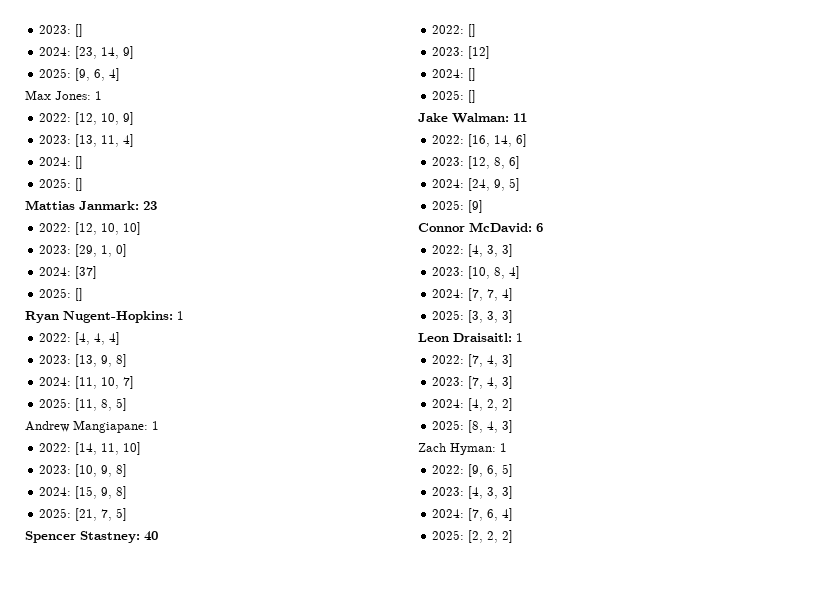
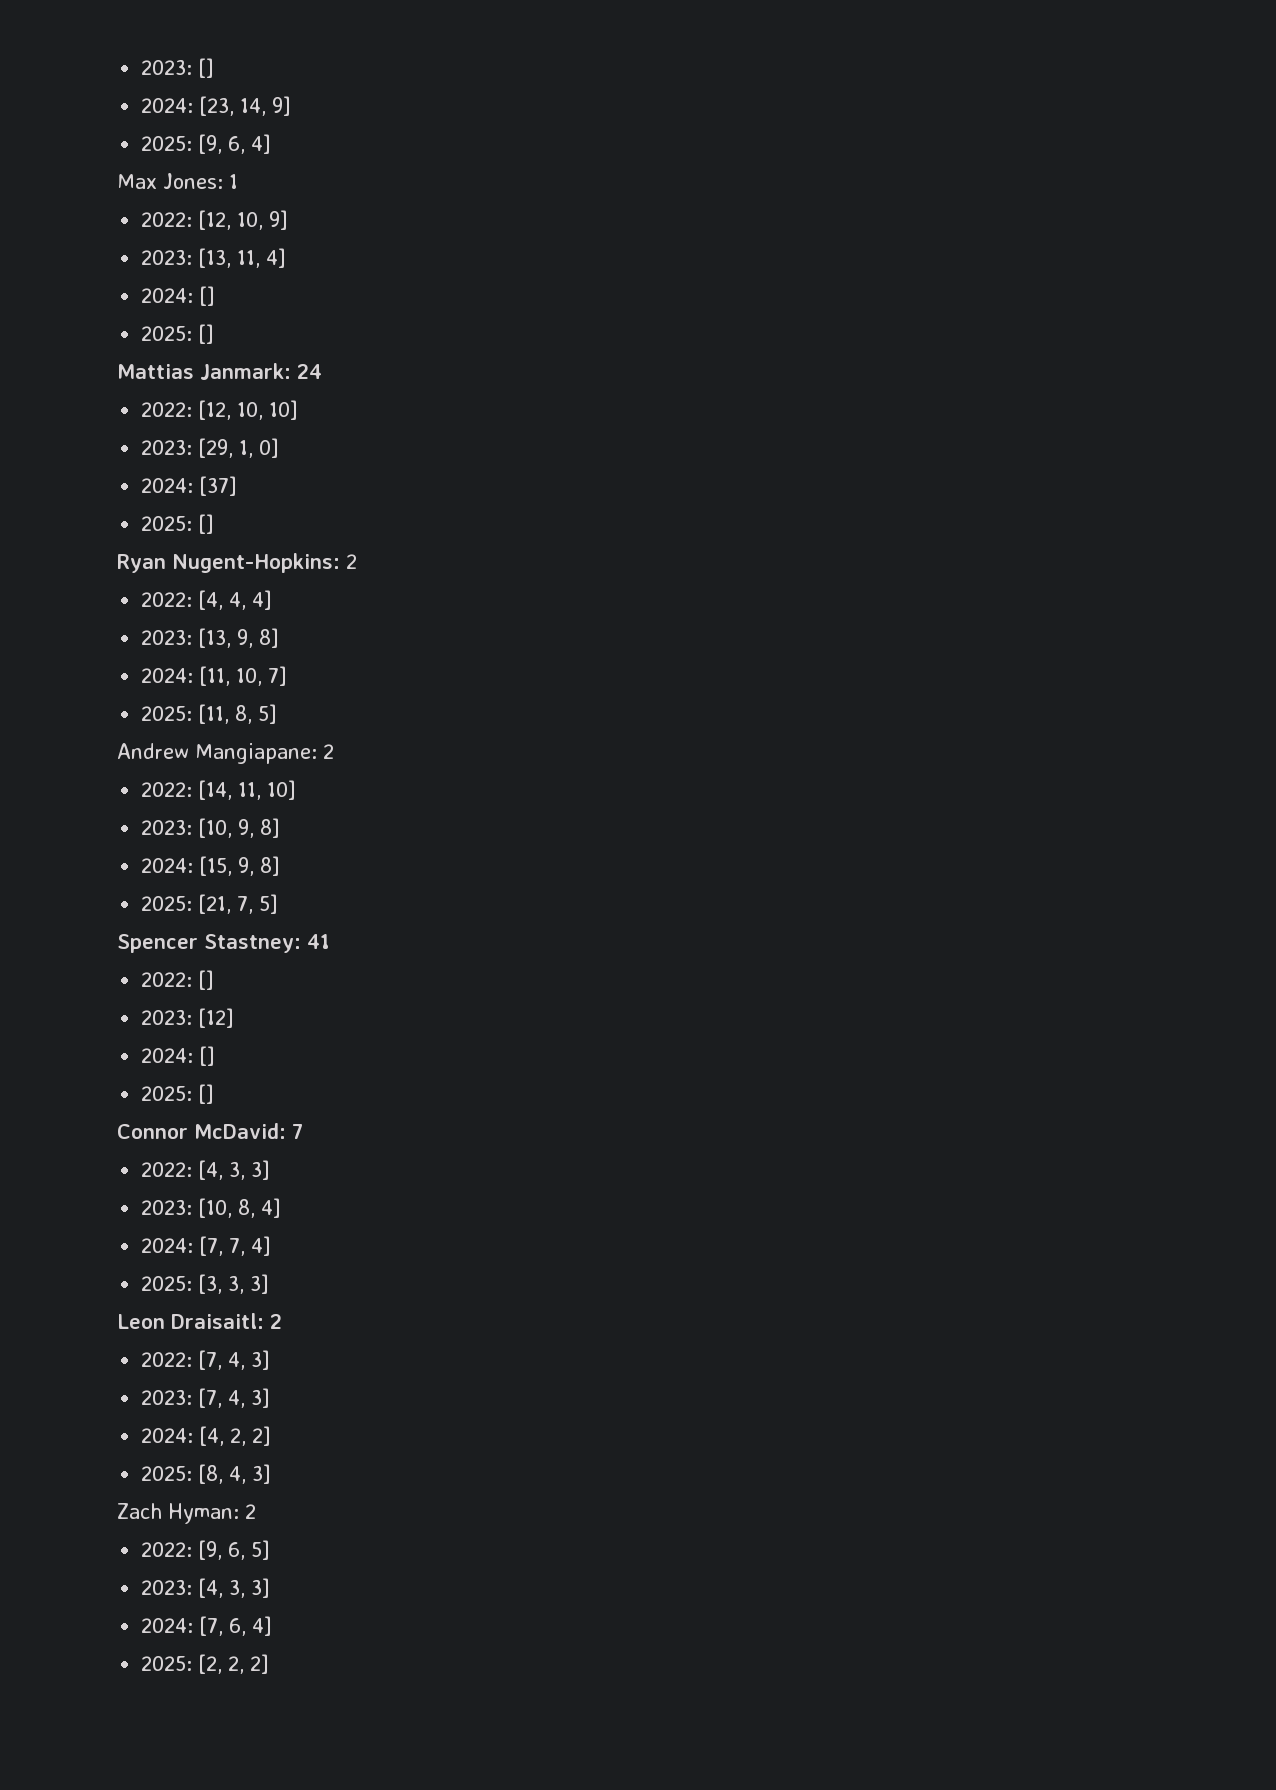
- Mattias Janmark: 23
+ Mattias Janmark: 24
- Ryan Nugent-Hopkins: 1
+ Ryan Nugent-Hopkins: 2
- Andrew Mangiapane: 1
+ Andrew Mangiapane: 2
- Spencer Stastney: 40
+ Spencer Stastney: 41
- Jake Walman: 11
- 2022: [16, 14, 6]
- 2023: [12, 8, 6]
- 2024: [24, 9, 5]
- 2025: [9]
- Connor McDavid: 6
+ Connor McDavid: 7
- Leon Draisaitl: 1
+ Leon Draisaitl: 2
- Zach Hyman: 1
+ Zach Hyman: 2

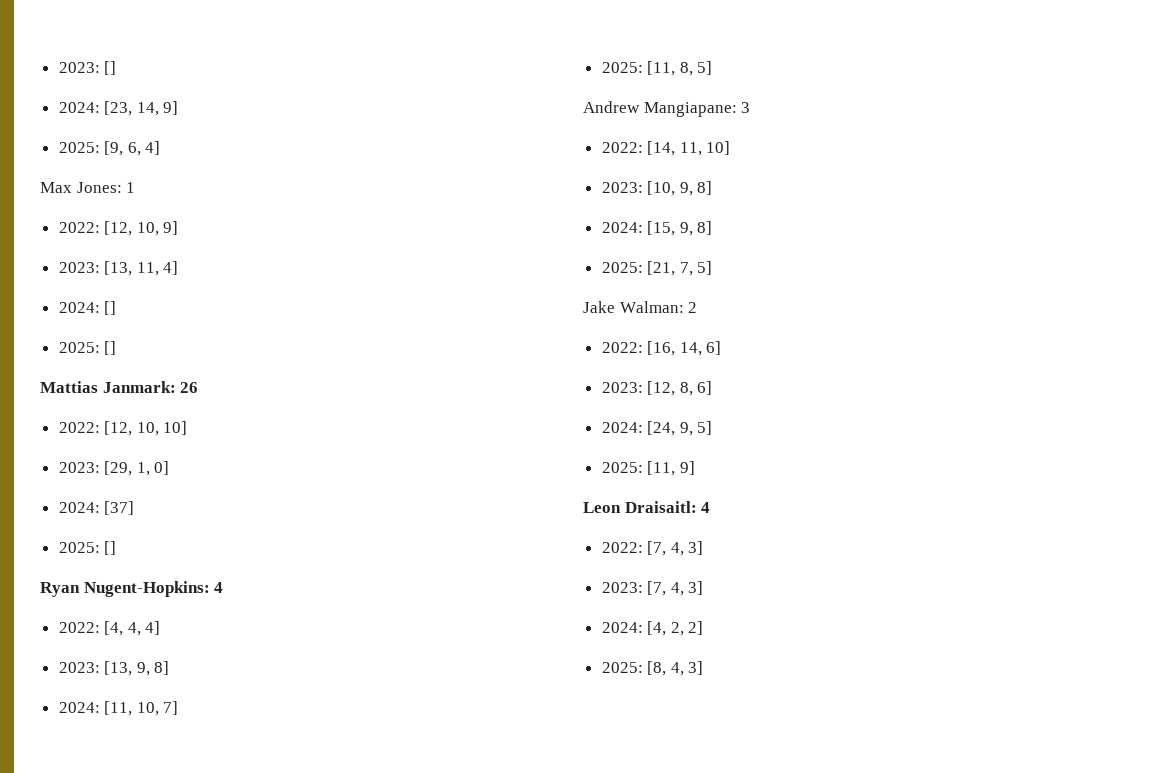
- Mattias Janmark: 24
+ Mattias Janmark: 26
- Ryan Nugent-Hopkins: 2
+ Ryan Nugent-Hopkins: 4
- Andrew Mangiapane: 2
+ Andrew Mangiapane: 3
- Spencer Stastney: 41
- 2022: []
- 2023: [12]
- 2024: []
- 2025: []
- Connor McDavid: 7
- 2022: [4, 3, 3]
- 2023: [10, 8, 4]
- 2024: [7, 7, 4]
- 2025: [3, 3, 3]
+ Jake Walman: 2
+ 2022: [16, 14, 6]
+ 2023: [12, 8, 6]
+ 2024: [24, 9, 5]
+ 2025: [11, 9]
- Leon Draisaitl: 2
+ Leon Draisaitl: 4
- Zach Hyman: 2
- 2022: [9, 6, 5]
- 2023: [4, 3, 3]
- 2024: [7, 6, 4]
- 2025: [2, 2, 2]

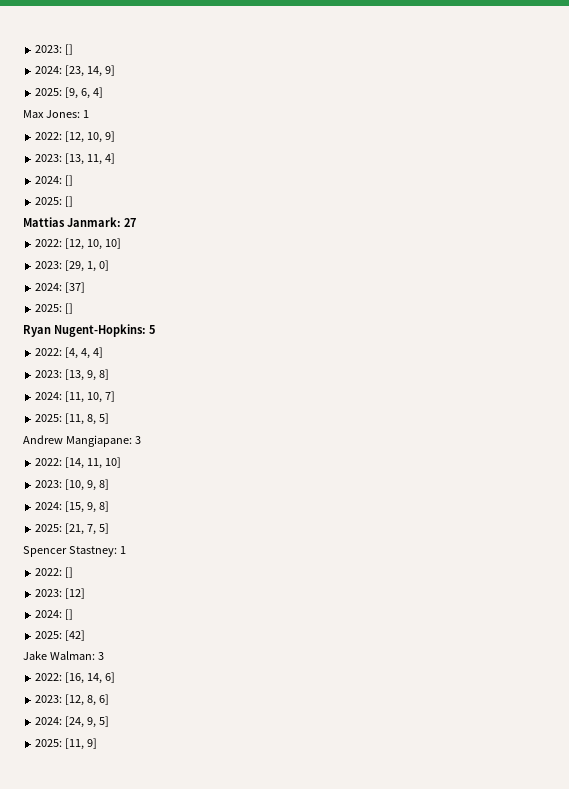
- Mattias Janmark: 26
+ Mattias Janmark: 27
- Ryan Nugent-Hopkins: 4
+ Ryan Nugent-Hopkins: 5
+ Spencer Stastney: 1
+ 2022: []
+ 2023: [12]
+ 2024: []
+ 2025: [42]
- Jake Walman: 2
+ Jake Walman: 3
- Leon Draisaitl: 4
- 2022: [7, 4, 3]
- 2023: [7, 4, 3]
- 2024: [4, 2, 2]
- 2025: [8, 4, 3]

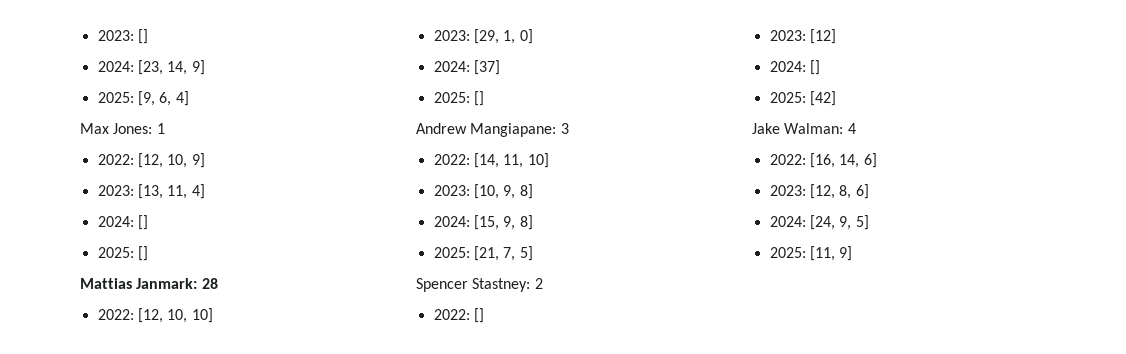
- Mattias Janmark: 27
+ Mattias Janmark: 28
- Ryan Nugent-Hopkins: 5
- 2022: [4, 4, 4]
- 2023: [13, 9, 8]
- 2024: [11, 10, 7]
- 2025: [11, 8, 5]
- Spencer Stastney: 1
+ Spencer Stastney: 2
- Jake Walman: 3
+ Jake Walman: 4

